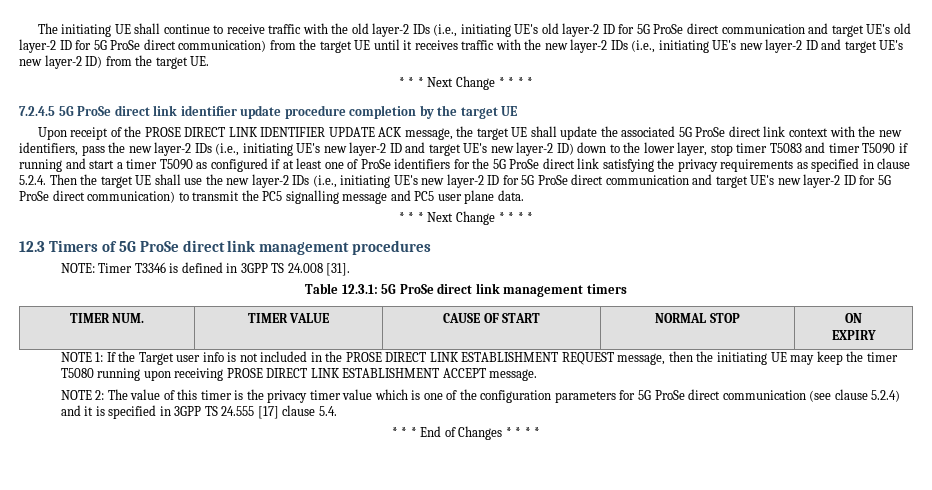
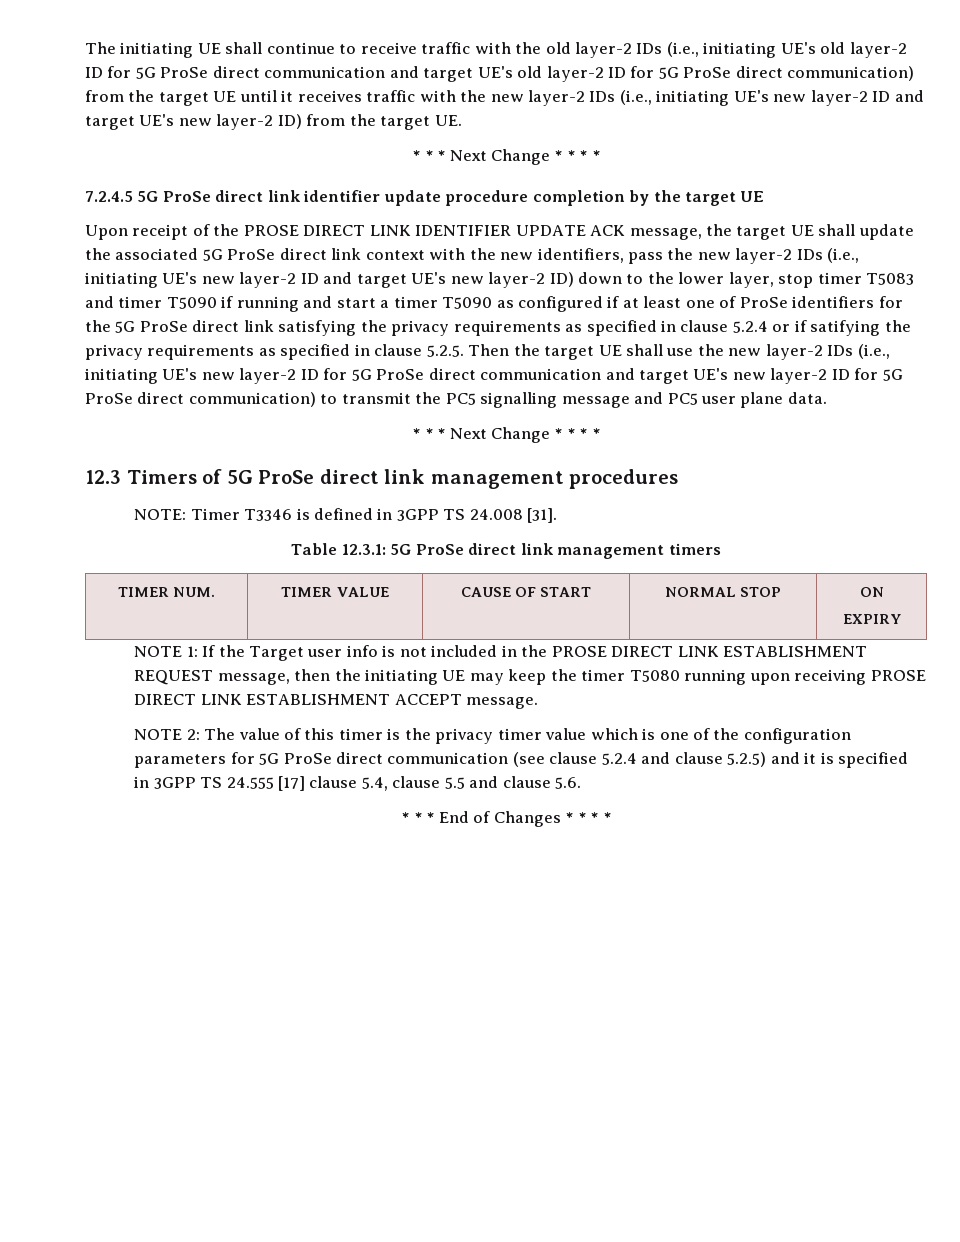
- Upon receipt of the PROSE DIRECT LINK IDENTIFIER UPDATE ACK message, the target UE shall update the associated 5G ProSe direct link context with the new identifiers, pass the new layer-2 IDs (i.e., initiating UE's new layer-2 ID and target UE's new layer-2 ID) down to the lower layer, stop timer T5083 and timer T5090 if running and start a timer T5090 as configured if at least one of ProSe identifiers for the 5G ProSe direct link satisfying the privacy requirements as specified in clause 5.2.4. Then the target UE shall use the new layer-2 IDs (i.e., initiating UE's new layer-2 ID for 5G ProSe direct communication and target UE's new layer-2 ID for 5G ProSe direct communication) to transmit the PC5 signalling message and PC5 user plane data.
+ Upon receipt of the PROSE DIRECT LINK IDENTIFIER UPDATE ACK message, the target UE shall update the associated 5G ProSe direct link context with the new identifiers, pass the new layer-2 IDs (i.e., initiating UE's new layer-2 ID and target UE's new layer-2 ID) down to the lower layer, stop timer T5083 and timer T5090 if running and start a timer T5090 as configured if at least one of ProSe identifiers for the 5G ProSe direct link satisfying the privacy requirements as specified in clause 5.2.4 or if satifying the privacy requirements as specified in clause 5.2.5. Then the target UE shall use the new layer-2 IDs (i.e., initiating UE's new layer-2 ID for 5G ProSe direct communication and target UE's new layer-2 ID for 5G ProSe direct communication) to transmit the PC5 signalling message and PC5 user plane data.
- NOTE 2: The value of this timer is the privacy timer value which is one of the configuration parameters for 5G ProSe direct communication (see clause 5.2.4) and it is specified in 3GPP TS 24.555 [17] clause 5.4.
+ NOTE 2: The value of this timer is the privacy timer value which is one of the configuration parameters for 5G ProSe direct communication (see clause 5.2.4 and clause 5.2.5) and it is specified in 3GPP TS 24.555 [17] clause 5.4, clause 5.5 and clause 5.6.

